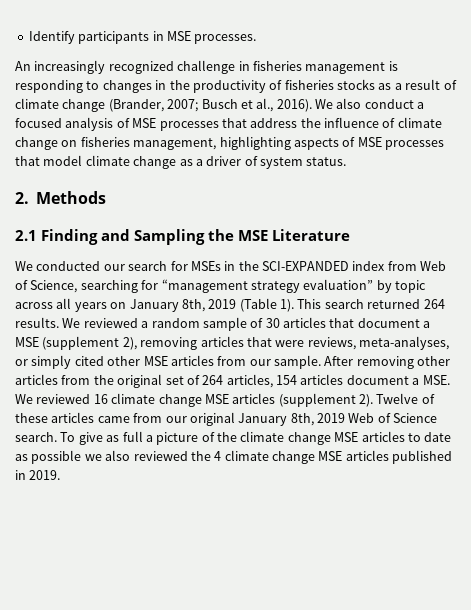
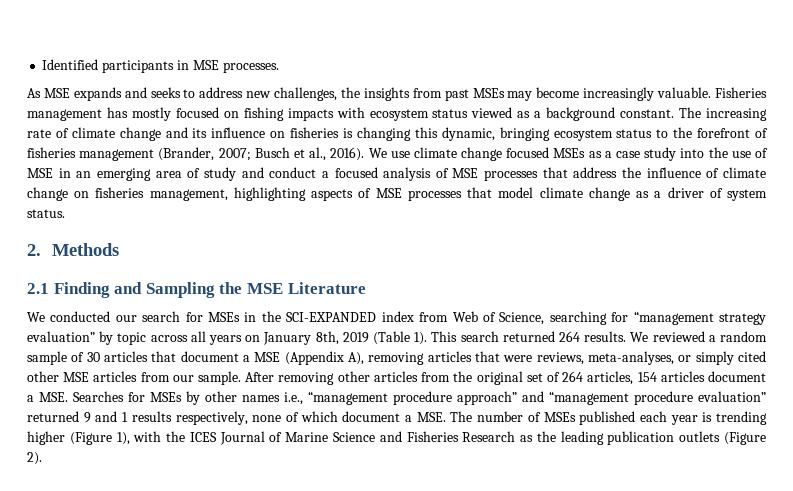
- Identify participants in MSE processes.
+ Identified participants in MSE processes.
- An increasingly recognized challenge in fisheries management is responding to changes in the productivity of fisheries stocks as a result of climate change (Brander, 2007; Busch et al., 2016).
+ As MSE expands and seeks to address new challenges, the insights from past MSEs may become increasingly valuable. Fisheries management has mostly focused on fishing impacts with ecosystem status viewed as a background constant. The increasing rate of climate change and its influence on fisheries is changing this dynamic, bringing ecosystem status to the forefront of fisheries management (Brander, 2007; Busch et al., 2016).
- We also conduct a focused analysis of MSE processes that address the influence of climate change on fisheries management, highlighting aspects of MSE processes that model climate change as a driver of system status.
+ We use climate change focused MSEs as a case study into the use of MSE in an emerging area of study and conduct a focused analysis of MSE processes that address the influence of climate change on fisheries management, highlighting aspects of MSE processes that model climate change as a driver of system status.
- We reviewed a random sample of 30 articles that document a MSE (supplement 2), removing articles that were reviews, meta-analyses, or simply cited other MSE articles from our sample.
+ We reviewed a random sample of 30 articles that document a MSE (Appendix A), removing articles that were reviews, meta-analyses, or simply cited other MSE articles from our sample.
- After removing other articles from the original set of 264 articles, 154 articles document a MSE. We reviewed 16 climate change MSE articles (supplement 2). Twelve of these articles came from our original January 8th, 2019 Web of Science search. To give as full a picture of the climate change MSE articles to date as possible we also reviewed the 4 climate change MSE articles published in 2019.
+ After removing other articles from the original set of 264 articles, 154 articles document a MSE. Searches for MSEs by other names i.e., “management procedure approach” and “management procedure evaluation” returned 9 and 1 results respectively, none of which document a MSE. The number of MSEs published each year is trending higher (Figure 1), with the ICES Journal of Marine Science and Fisheries Research as the leading publication outlets (Figure 2).

